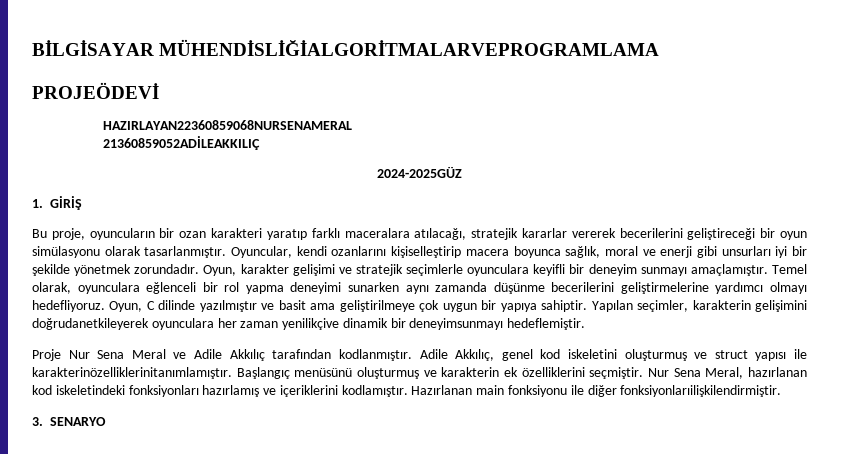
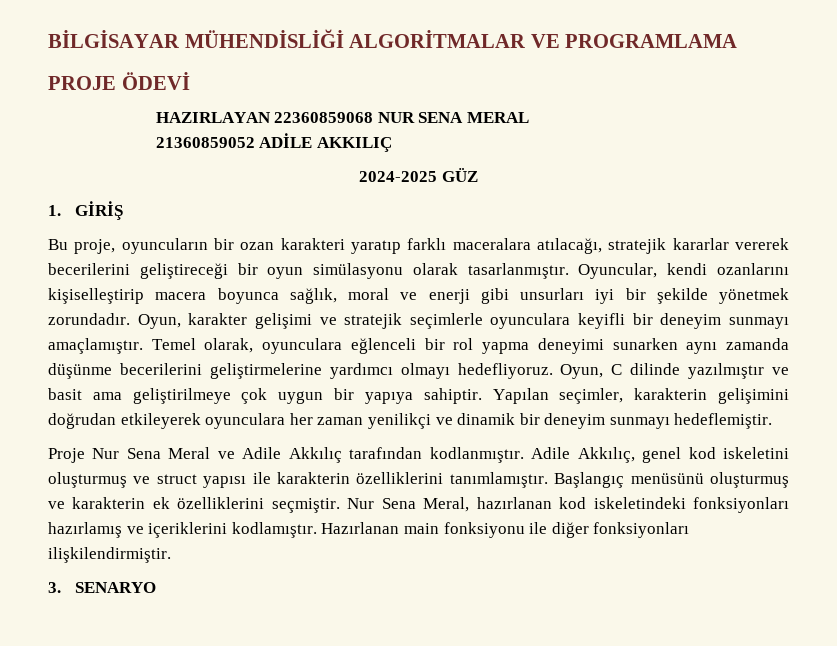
- BİLGİSAYAR MÜHENDİSLİĞİALGORİTMALARVEPROGRAMLAMA
- PROJEÖDEVİ
- HAZIRLAYAN22360859068NURSENAMERAL
- 21360859052ADİLEAKKILIÇ
- 2024-2025GÜZ
+ BİLGİSAYAR MÜHENDİSLİĞİ ALGORİTMALAR VE PROGRAMLAMA
+ PROJE ÖDEVİ
+ HAZIRLAYAN 22360859068 NUR SENA MERAL
+ 21360859052 ADİLE AKKILIÇ
+ 2024-2025 GÜZ
- Yapılan seçimler, karakterin gelişimini doğrudanetkileyerek oyunculara her zaman yenilikçive dinamik bir deneyimsunmayı hedeflemiştir.
+ Yapılan seçimler, karakterin gelişimini doğrudan etkileyerek oyunculara her zaman yenilikçi ve dinamik bir deneyim sunmayı hedeflemiştir.
- Adile Akkılıç, genel kod iskeletini oluşturmuş ve struct yapısı ile karakterinözelliklerinitanımlamıştır.
+ Adile Akkılıç, genel kod iskeletini oluşturmuş ve struct yapısı ile karakterin özelliklerini tanımlamıştır.
- Hazırlanan main fonksiyonu ile diğer fonksiyonlarıilişkilendirmiştir.
+ Hazırlanan main fonksiyonu ile diğer fonksiyonları ilişkilendirmiştir.

